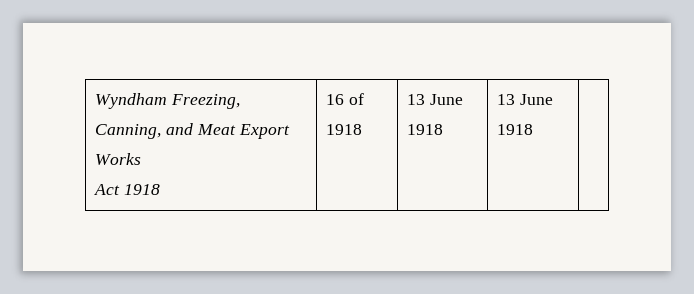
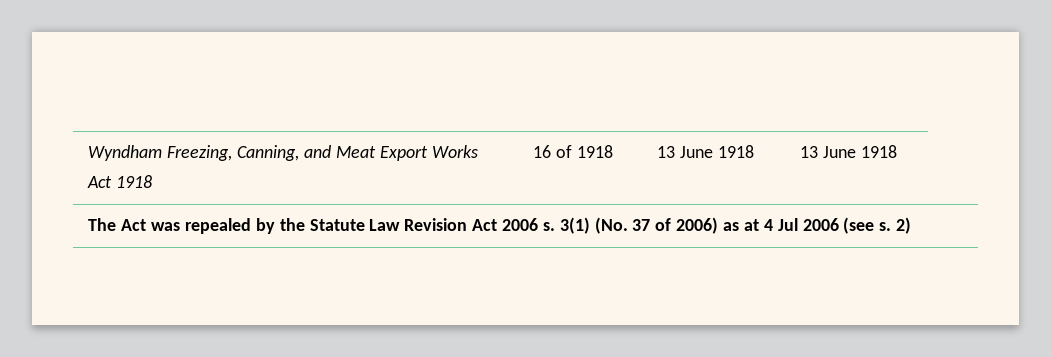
  Wyndham Freezing, Canning, and Meat Export Works
- Act 1918 | 16 of 1918 | 13 June 1918 | 13 June 1918 |
+ Act 1918 | 16 of 1918 | 13 June 1918 | 13 June 1918
+ The Act was repealed by the Statute Law Revision Act 2006 s. 3(1) (No. 37 of 2006) as at 4 Jul 2006 (see s. 2)

